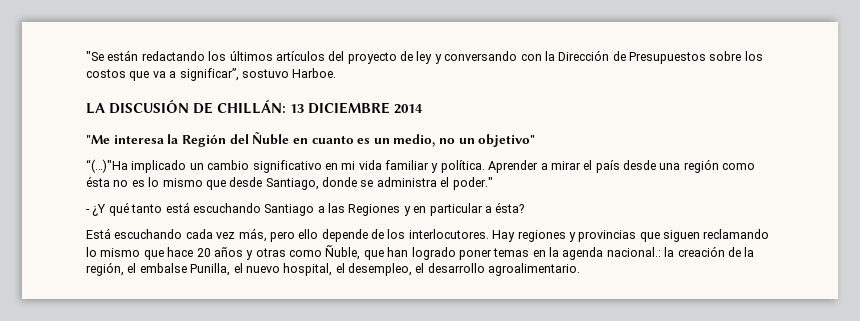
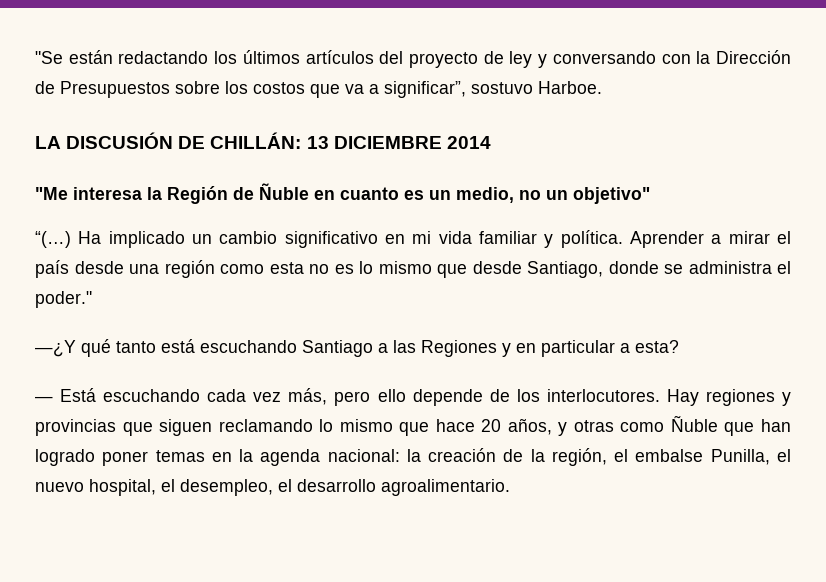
- "Me interesa la Región del Ñuble en cuanto es un medio, no un objetivo"
+ "Me interesa la Región de Ñuble en cuanto es un medio, no un objetivo"
- “(…)"Ha implicado un cambio significativo en mi vida familiar y política.
+ “(…) Ha implicado un cambio significativo en mi vida familiar y política.
- Aprender a mirar el país desde una región como ésta no es lo mismo que desde Santiago, donde se administra el poder."
+ Aprender a mirar el país desde una región como esta no es lo mismo que desde Santiago, donde se administra el poder."
- - ¿Y qué tanto está escuchando Santiago a las Regiones y en particular a ésta?
- Está escuchando cada vez más, pero ello depende de los interlocutores.
+ —¿Y qué tanto está escuchando Santiago a las Regiones y en particular a esta?
+ — Está escuchando cada vez más, pero ello depende de los interlocutores.
- Hay regiones y provincias que siguen reclamando lo mismo que hace 20 años y otras como Ñuble, que han logrado poner temas en la agenda nacional.: la creación de la región, el embalse Punilla, el nuevo hospital, el desempleo, el desarrollo agroalimentario.
+ Hay regiones y provincias que siguen reclamando lo mismo que hace 20 años, y otras como Ñuble que han logrado poner temas en la agenda nacional: la creación de la región, el embalse Punilla, el nuevo hospital, el desempleo, el desarrollo agroalimentario.

